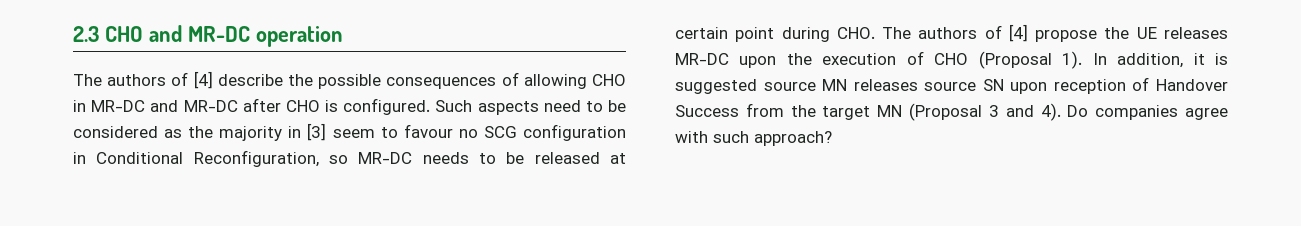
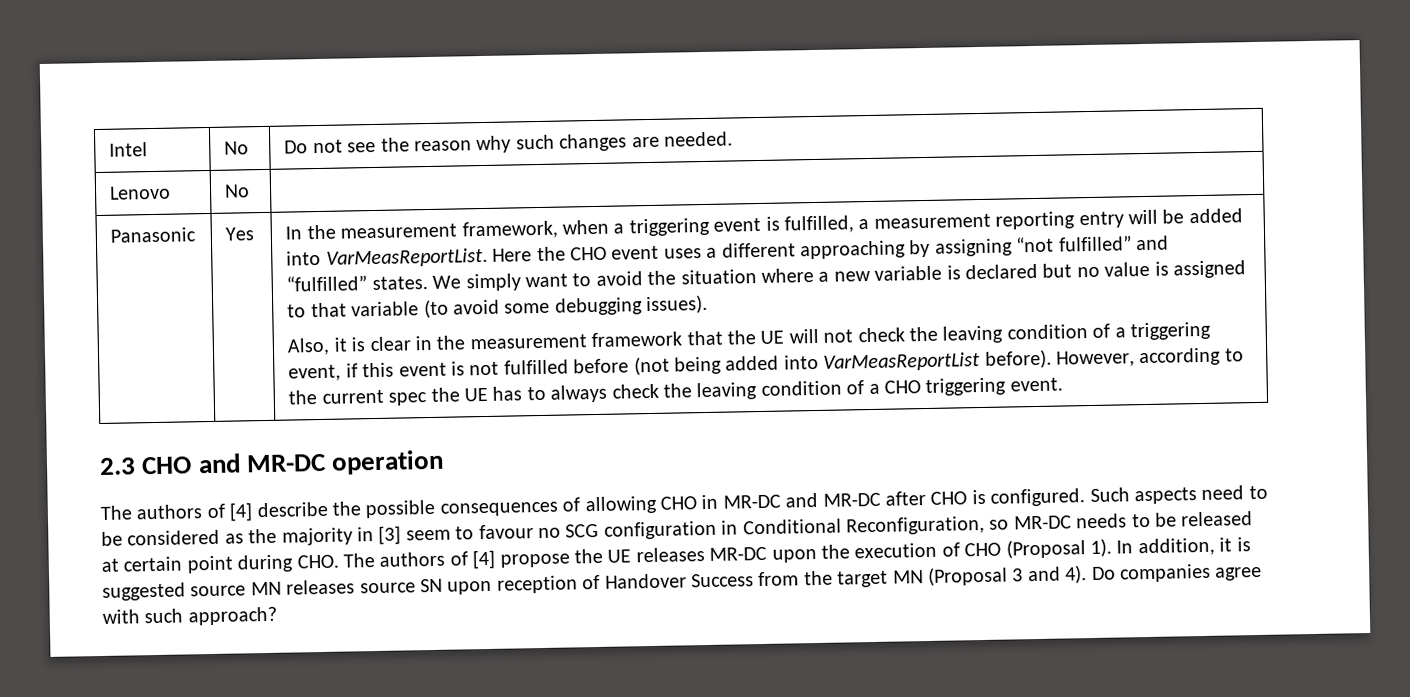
+ Intel | No | Do not see the reason why such changes are needed.
+ Lenovo | No |
+ Panasonic | Yes | In the measurement framework, when a triggering event is fulfilled, a measurement reporting entry will be added into VarMeasReportList. Here the CHO event uses a different approaching by assigning “not fulfilled” and “fulfilled” states. We simply want to avoid the situation where a new variable is declared but no value is assigned to that variable (to avoid some debugging issues).
+ Also, it is clear in the measurement framework that the UE will not check the leaving condition of a triggering event, if this event is not fulfilled before (not being added into VarMeasReportList before). However, according to the current spec the UE has to always check the leaving condition of a CHO triggering event.

